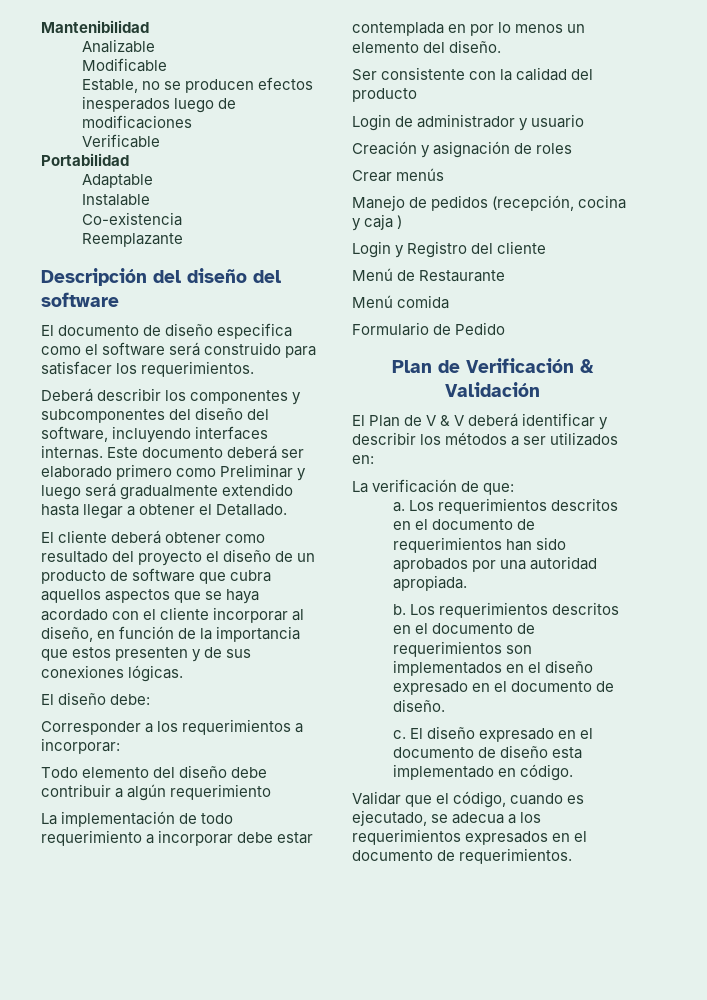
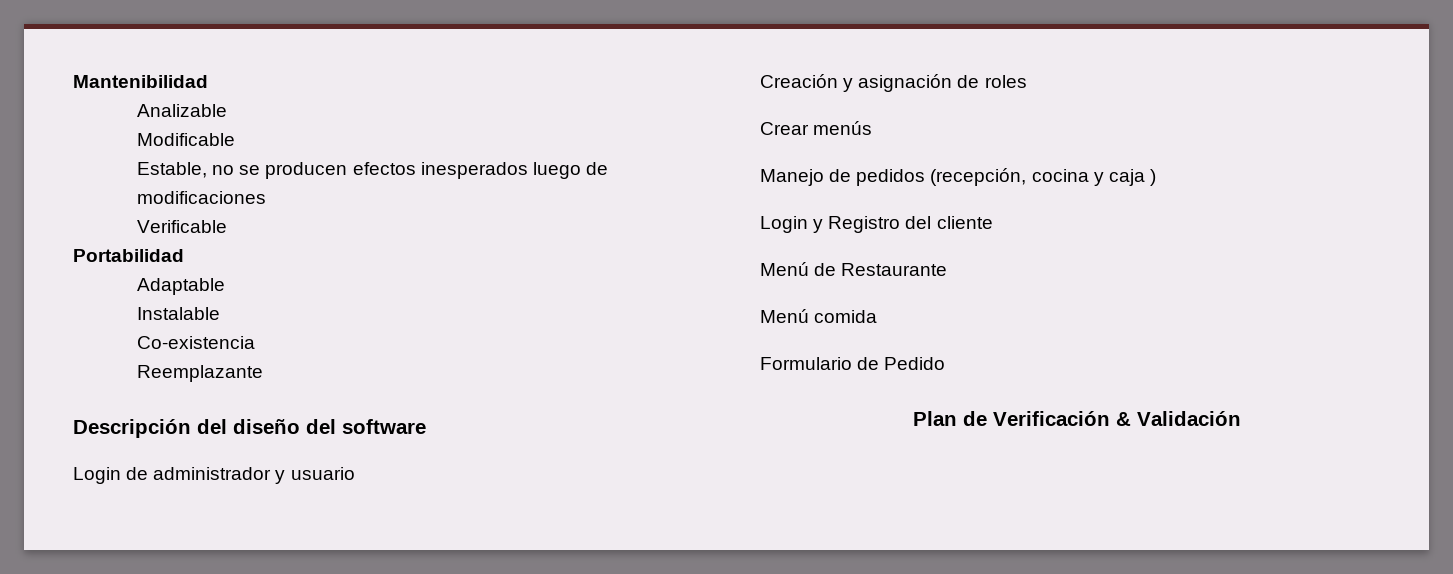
- El documento de diseño especifica como el software será construido para satisfacer los requerimientos.
- Deberá describir los componentes y subcomponentes del diseño del software, incluyendo interfaces internas. Este documento deberá ser elaborado primero como Preliminar y luego será gradualmente extendido hasta llegar a obtener el Detallado.
- El cliente deberá obtener como resultado del proyecto el diseño de un producto de software que cubra aquellos aspectos que se haya acordado con el cliente incorporar al diseño, en función de la importancia que estos presenten y de sus conexiones lógicas.
- El diseño debe:
- Corresponder a los requerimientos a incorporar:
- Todo elemento del diseño debe contribuir a algún requerimiento
- La implementación de todo requerimiento a incorporar debe estar contemplada en por lo menos un elemento del diseño.
- Ser consistente con la calidad del producto
- El Plan de V & V deberá identificar y describir los métodos a ser utilizados en:
- La verificación de que:
- a. Los requerimientos descritos en el documento de requerimientos han sido aprobados por una autoridad apropiada.
- b. Los requerimientos descritos en el documento de requerimientos son implementados en el diseño expresado en el documento de diseño.
- c. El diseño expresado en el documento de diseño esta implementado en código.
- Validar que el código, cuando es ejecutado, se adecua a los requerimientos expresados en el documento de requerimientos.

